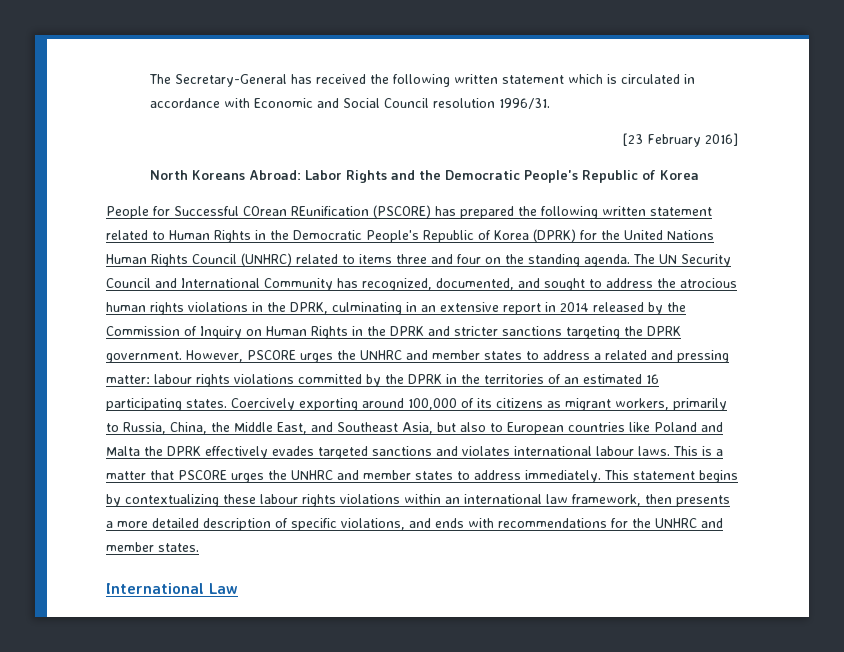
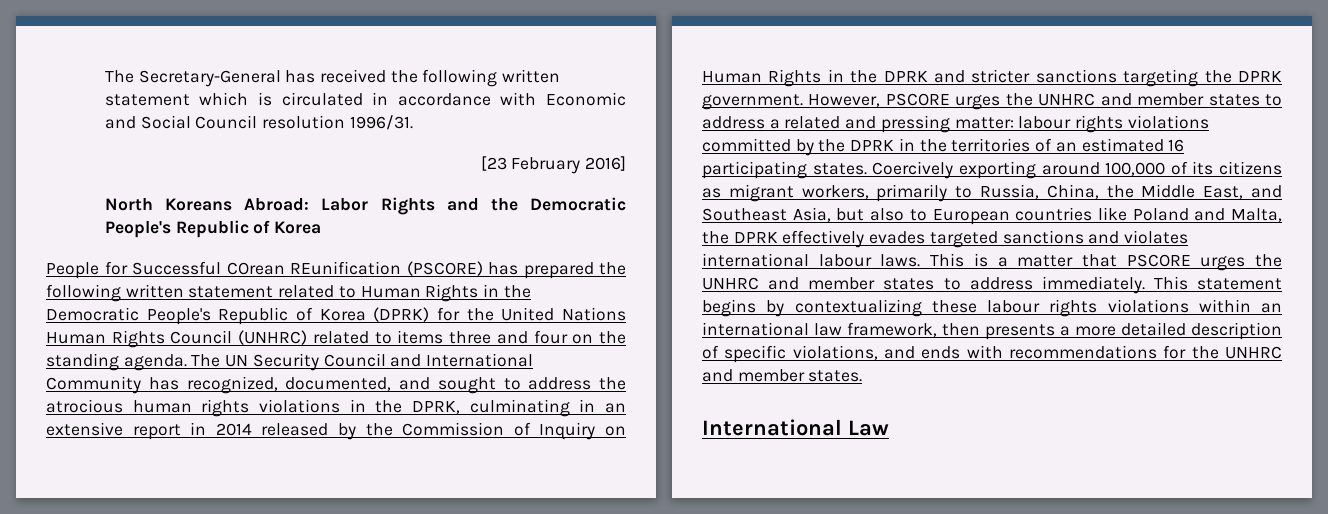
- Coercively exporting around 100,000 of its citizens as migrant workers, primarily to Russia, China, the Middle East, and Southeast Asia, but also to European countries like Poland and Malta the DPRK effectively evades targeted sanctions and violates international labour laws.
+ Coercively exporting around 100,000 of its citizens as migrant workers, primarily to Russia, China, the Middle East, and Southeast Asia, but also to European countries like Poland and Malta, the DPRK effectively evades targeted sanctions and violates international labour laws.

